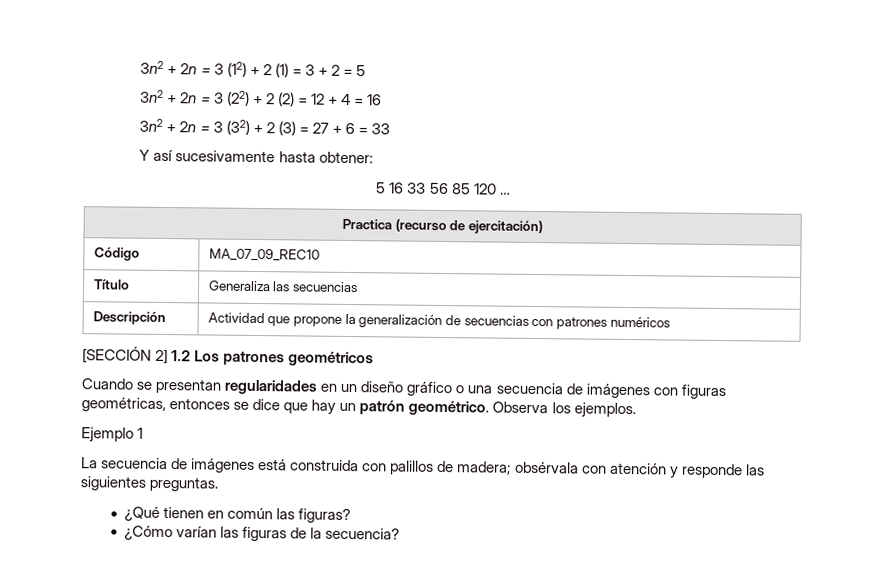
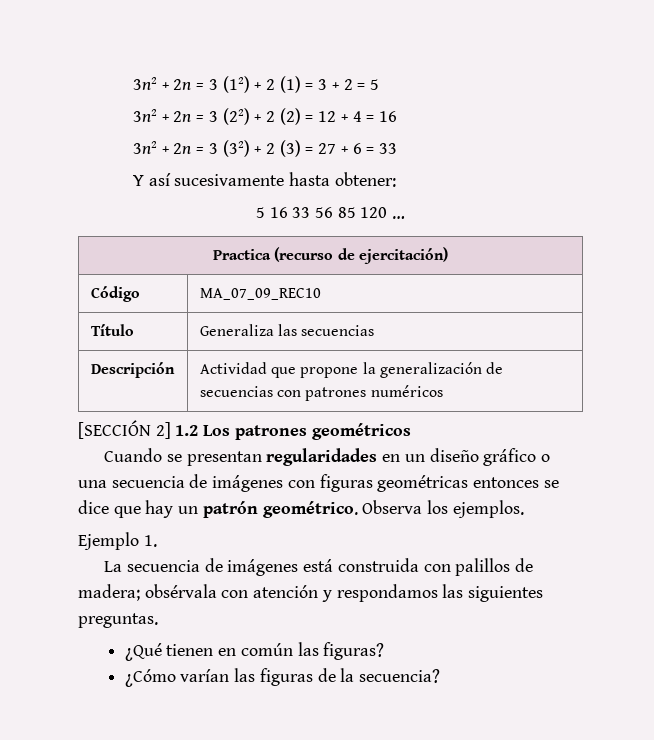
- Cuando se presentan regularidades en un diseño gráfico o una secuencia de imágenes con figuras geométricas, entonces se dice que hay un patrón geométrico.
+ Cuando se presentan regularidades en un diseño gráfico o una secuencia de imágenes con figuras geométricas entonces se dice que hay un patrón geométrico.
- Ejemplo 1
+ Ejemplo 1.
- La secuencia de imágenes está construida con palillos de madera; obsérvala con atención y responde las siguientes preguntas.
+ La secuencia de imágenes está construida con palillos de madera; obsérvala con atención y respondamos las siguientes preguntas.

